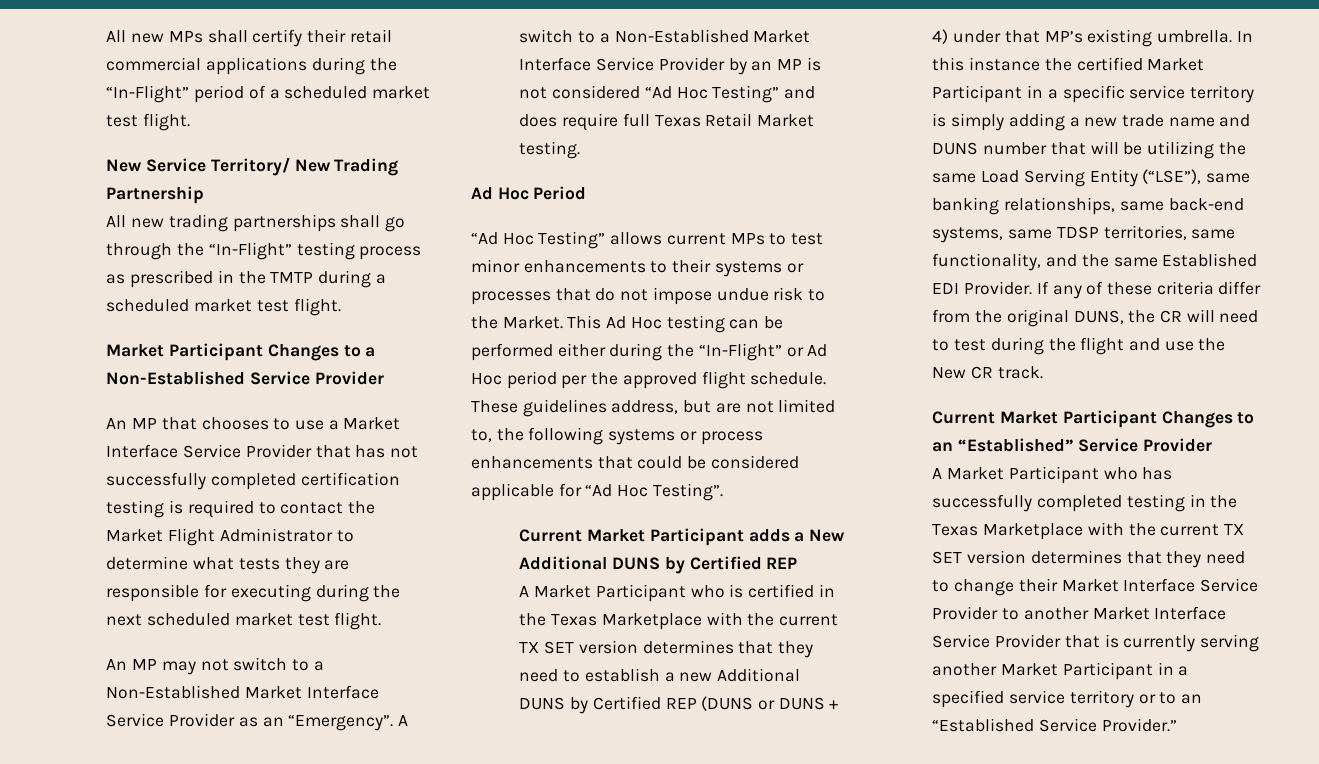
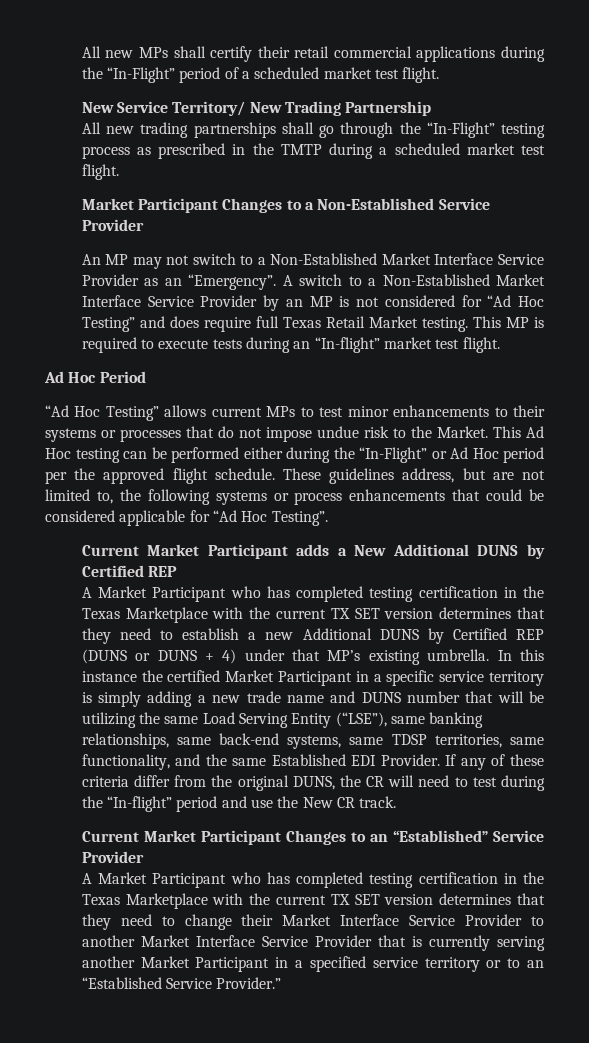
- An MP that chooses to use a Market Interface Service Provider that has not successfully completed certification testing is required to contact the Market Flight Administrator to determine what tests they are responsible for executing during the next scheduled market test flight.
- A switch to a Non-Established Market Interface Service Provider by an MP is not considered “Ad Hoc Testing” and does require full Texas Retail Market testing.
+ A switch to a Non-Established Market Interface Service Provider by an MP is not considered for “Ad Hoc Testing” and does require full Texas Retail Market testing. This MP is required to execute tests during an “In-flight” market test flight.
- A Market Participant who is certified in the Texas Marketplace with the current TX SET version determines that they need to establish a new Additional DUNS by Certified REP (DUNS or DUNS + 4) under that MP’s existing umbrella.
+ A Market Participant who has completed testing certification in the Texas Marketplace with the current TX SET version determines that they need to establish a new Additional DUNS by Certified REP (DUNS or DUNS + 4) under that MP’s existing umbrella.
- If any of these criteria differ from the original DUNS, the CR will need to test during the flight and use the New CR track.
+ If any of these criteria differ from the original DUNS, the CR will need to test during the “In-flight” period and use the New CR track.
- A Market Participant who has successfully completed testing in the Texas Marketplace with the current TX SET version determines that they need to change their Market Interface Service Provider to another Market Interface Service Provider that is currently serving another Market Participant in a specified service territory or to an “Established Service Provider.”
+ A Market Participant who has completed testing certification in the Texas Marketplace with the current TX SET version determines that they need to change their Market Interface Service Provider to another Market Interface Service Provider that is currently serving another Market Participant in a specified service territory or to an “Established Service Provider.”

